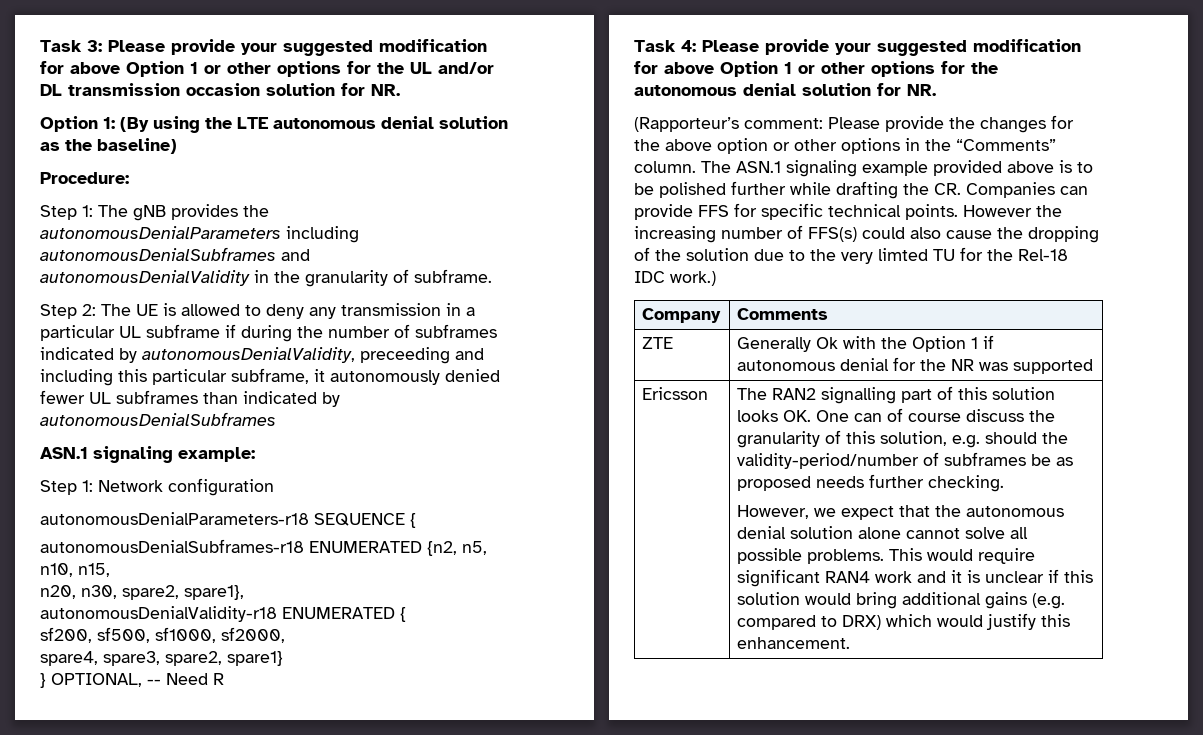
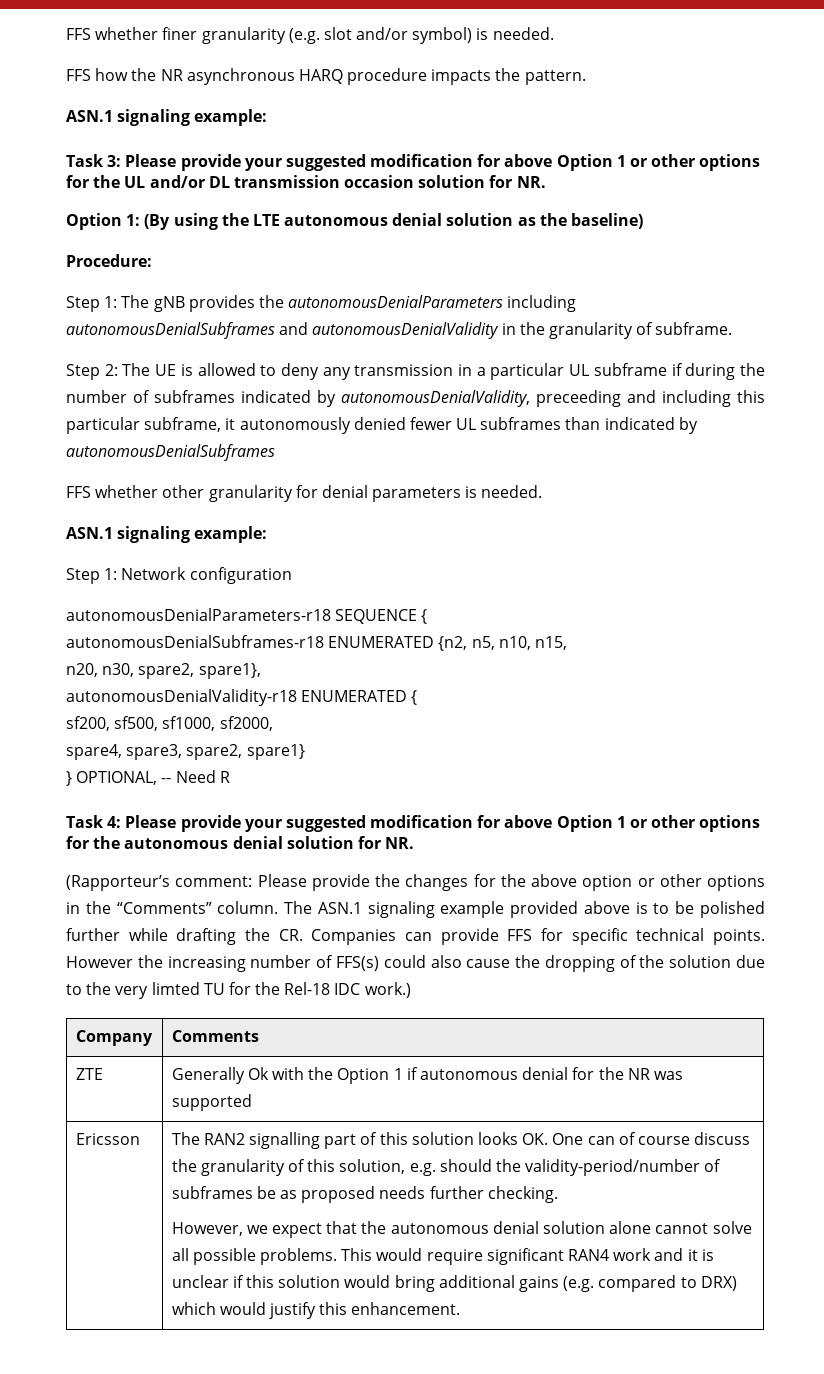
+ FFS whether finer granularity (e.g. slot and/or symbol) is needed.
+ FFS how the NR asynchronous HARQ procedure impacts the pattern.
+ ASN.1 signaling example:
+ FFS whether other granularity for denial parameters is needed.

